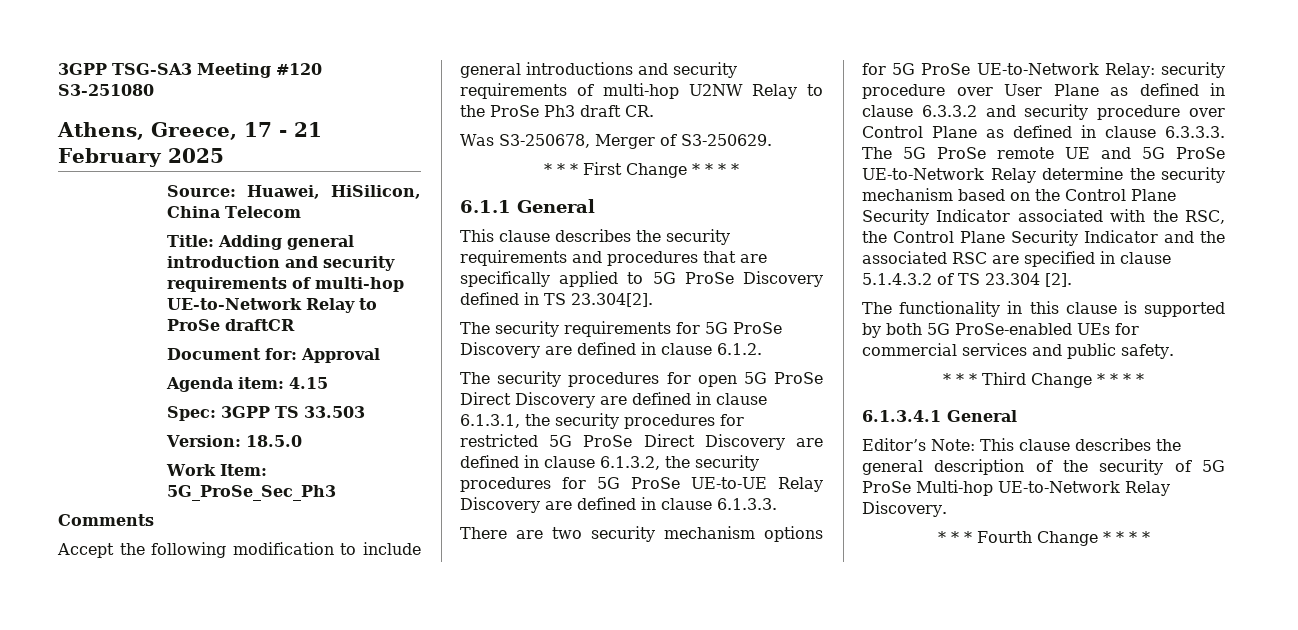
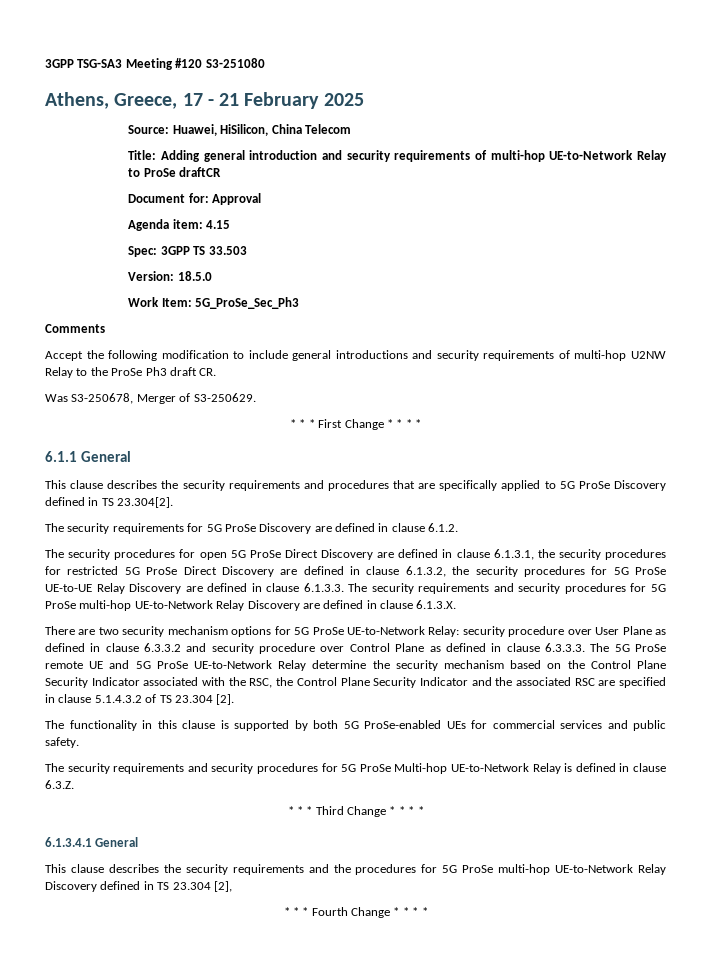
- The security procedures for open 5G ProSe Direct Discovery are defined in clause 6.1.3.1, the security procedures for restricted 5G ProSe Direct Discovery are defined in clause 6.1.3.2, the security procedures for 5G ProSe UE-to-UE Relay Discovery are defined in clause 6.1.3.3.
+ The security procedures for open 5G ProSe Direct Discovery are defined in clause 6.1.3.1, the security procedures for restricted 5G ProSe Direct Discovery are defined in clause 6.1.3.2, the security procedures for 5G ProSe UE-to-UE Relay Discovery are defined in clause 6.1.3.3. The security requirements and security procedures for 5G ProSe multi-hop UE-to-Network Relay Discovery are defined in clause 6.1.3.X.
+ The security requirements and security procedures for 5G ProSe Multi-hop UE-to-Network Relay is defined in clause 6.3.Z.
- Editor’s Note: This clause describes the general description of the security of 5G ProSe Multi-hop UE-to-Network Relay Discovery.
+ This clause describes the security requirements and the procedures for 5G ProSe multi-hop UE-to-Network Relay Discovery defined in TS 23.304 [2],

